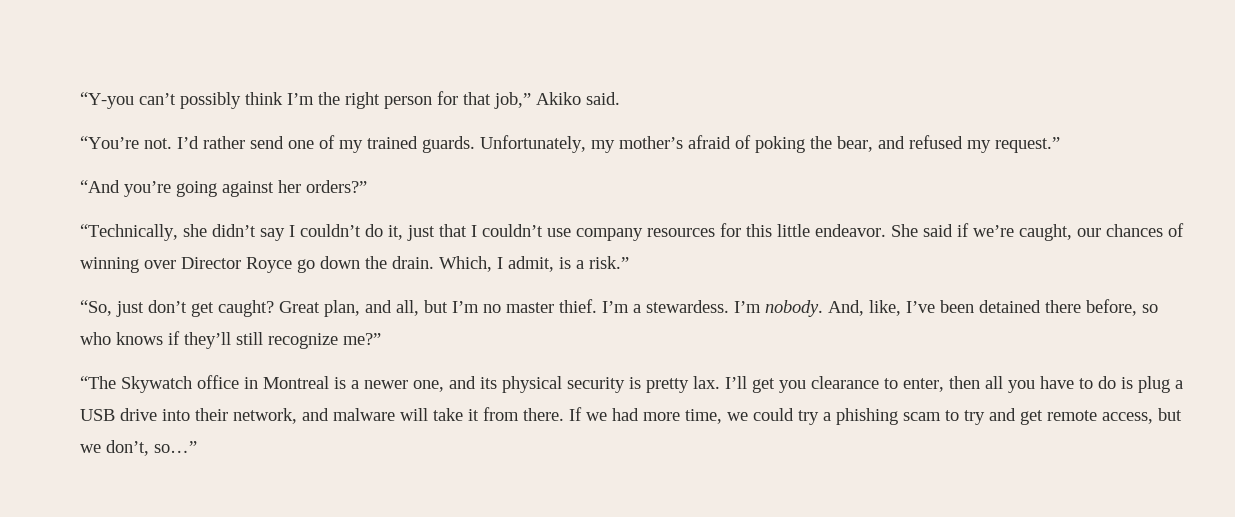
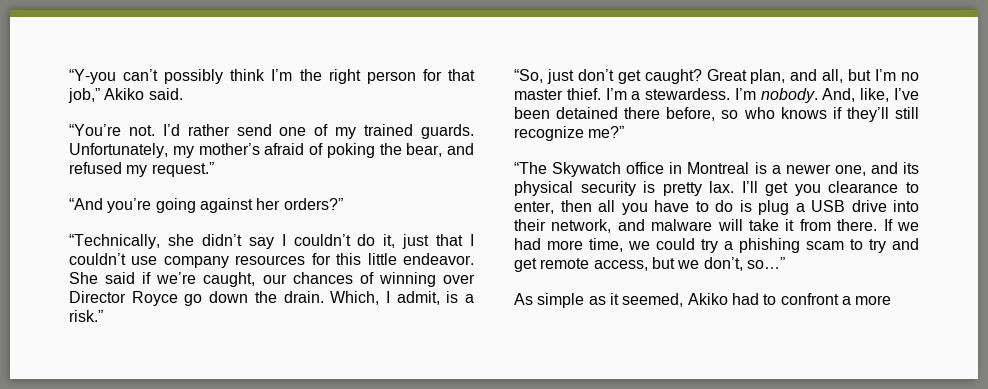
+ As simple as it seemed, Akiko had to confront a more

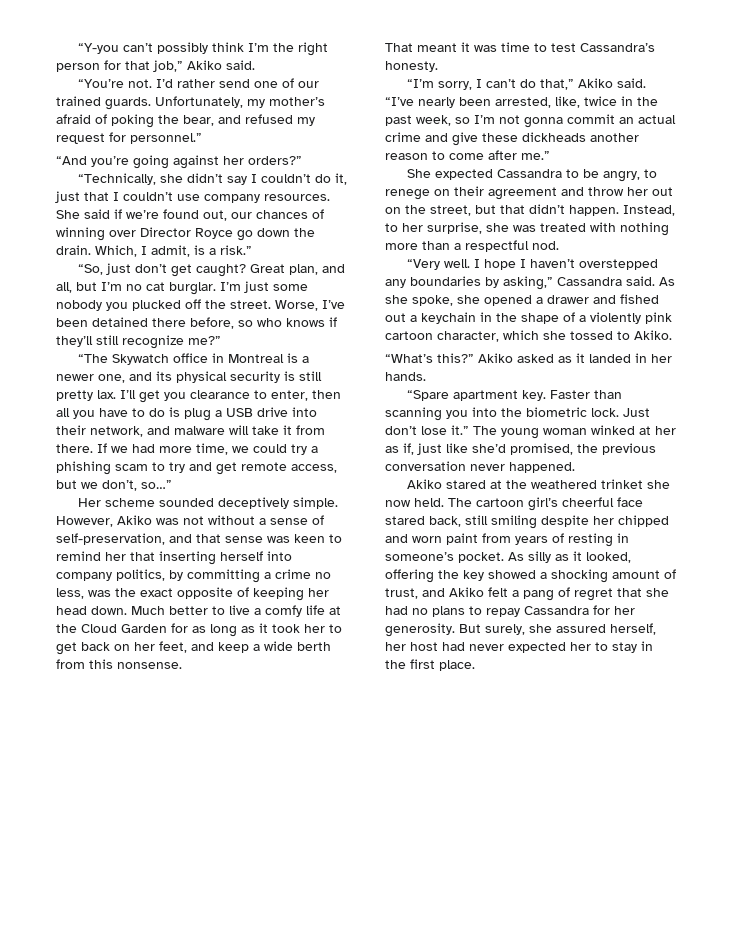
- I’d rather send one of my trained guards.
+ I’d rather send one of our trained guards.
- Unfortunately, my mother’s afraid of poking the bear, and refused my request.”
+ Unfortunately, my mother’s afraid of poking the bear, and refused my request for personnel.”
- “Technically, she didn’t say I couldn’t do it, just that I couldn’t use company resources for this little endeavor.
+ “Technically, she didn’t say I couldn’t do it, just that I couldn’t use company resources.
- She said if we’re caught, our chances of winning over Director Royce go down the drain.
+ She said if we’re found out, our chances of winning over Director Royce go down the drain.
- Great plan, and all, but I’m no master thief. I’m a stewardess. I’m nobody. And, like, I’ve been detained there before, so who knows if they’ll still recognize me?”
+ Great plan, and all, but I’m no cat burglar. I’m just some nobody you plucked off the street. Worse, I’ve been detained there before, so who knows if they’ll still recognize me?”
- “The Skywatch office in Montreal is a newer one, and its physical security is pretty lax.
+ “The Skywatch office in Montreal is a newer one, and its physical security is still pretty lax.
- As simple as it seemed, Akiko had to confront a more
+ Her scheme sounded deceptively simple. However, Akiko was not without a sense of self-preservation, and that sense was keen to remind her that inserting herself into company politics, by committing a crime no less, was the exact opposite of keeping her head down. Much better to live a comfy life at the Cloud Garden for as long as it took her to get back on her feet, and keep a wide berth from this nonsense.
+ That meant it was time to test Cassandra’s honesty.
+ “I’m sorry, I can’t do that,” Akiko said. “I’ve nearly been arrested, like, twice in the past week, so I’m not gonna commit an actual crime and give these dickheads another reason to come after me.”
+ She expected Cassandra to be angry, to renege on their agreement and throw her out on the street, but that didn’t happen. Instead, to her surprise, she was treated with nothing more than a respectful nod.
+ “Very well. I hope I haven’t overstepped any boundaries by asking,” Cassandra said. As she spoke, she opened a drawer and fished out a keychain in the shape of a violently pink cartoon character, which she tossed to Akiko.
+ “What’s this?” Akiko asked as it landed in her hands.
+ “Spare apartment key. Faster than scanning you into the biometric lock. Just don’t lose it.” The young woman winked at her as if, just like she’d promised, the previous conversation never happened.
+ Akiko stared at the weathered trinket she now held. The cartoon girl’s cheerful face stared back, still smiling despite her chipped and worn paint from years of resting in someone’s pocket. As silly as it looked, offering the key showed a shocking amount of trust, and Akiko felt a pang of regret that she had no plans to repay Cassandra for her generosity. But surely, she assured herself, her host had never expected her to stay in the first place.

